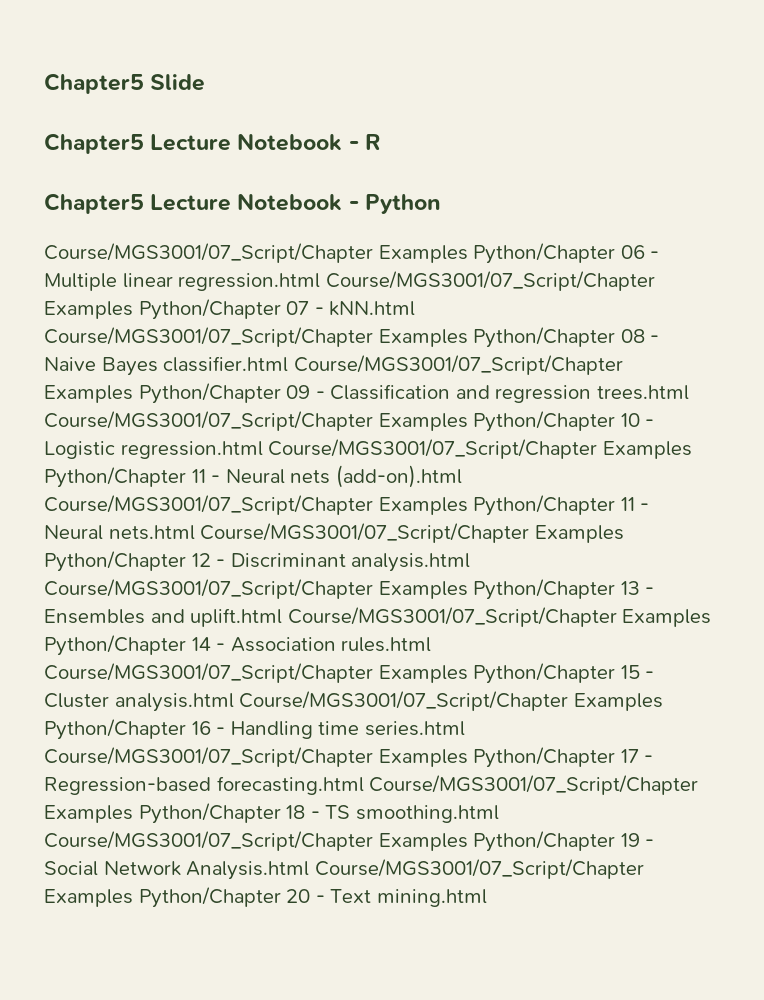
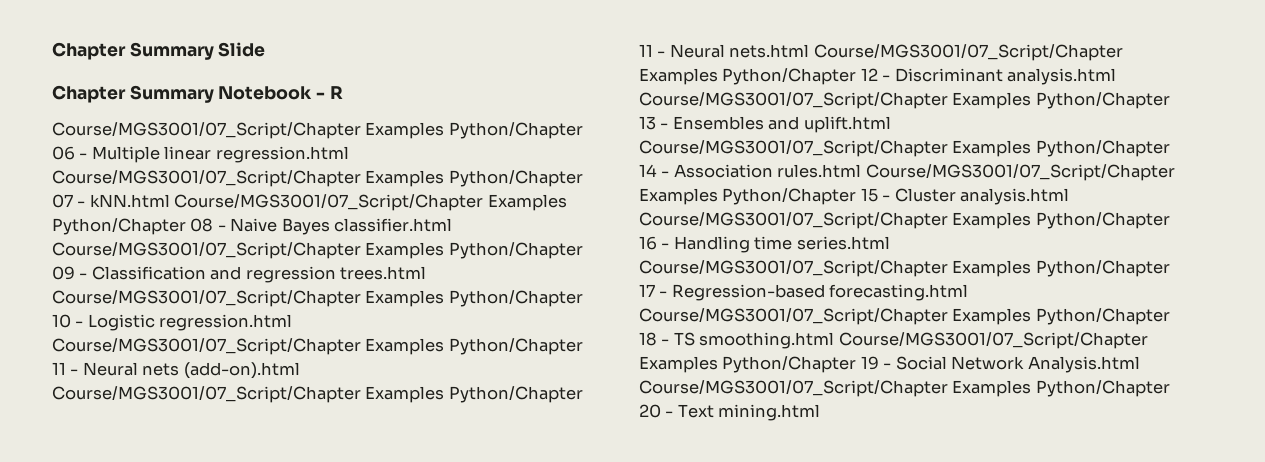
- Chapter5 Slide
+ Chapter Summary Slide
- Chapter5 Lecture Notebook - R
+ Chapter Summary Notebook - R
- Chapter5 Lecture Notebook - Python

